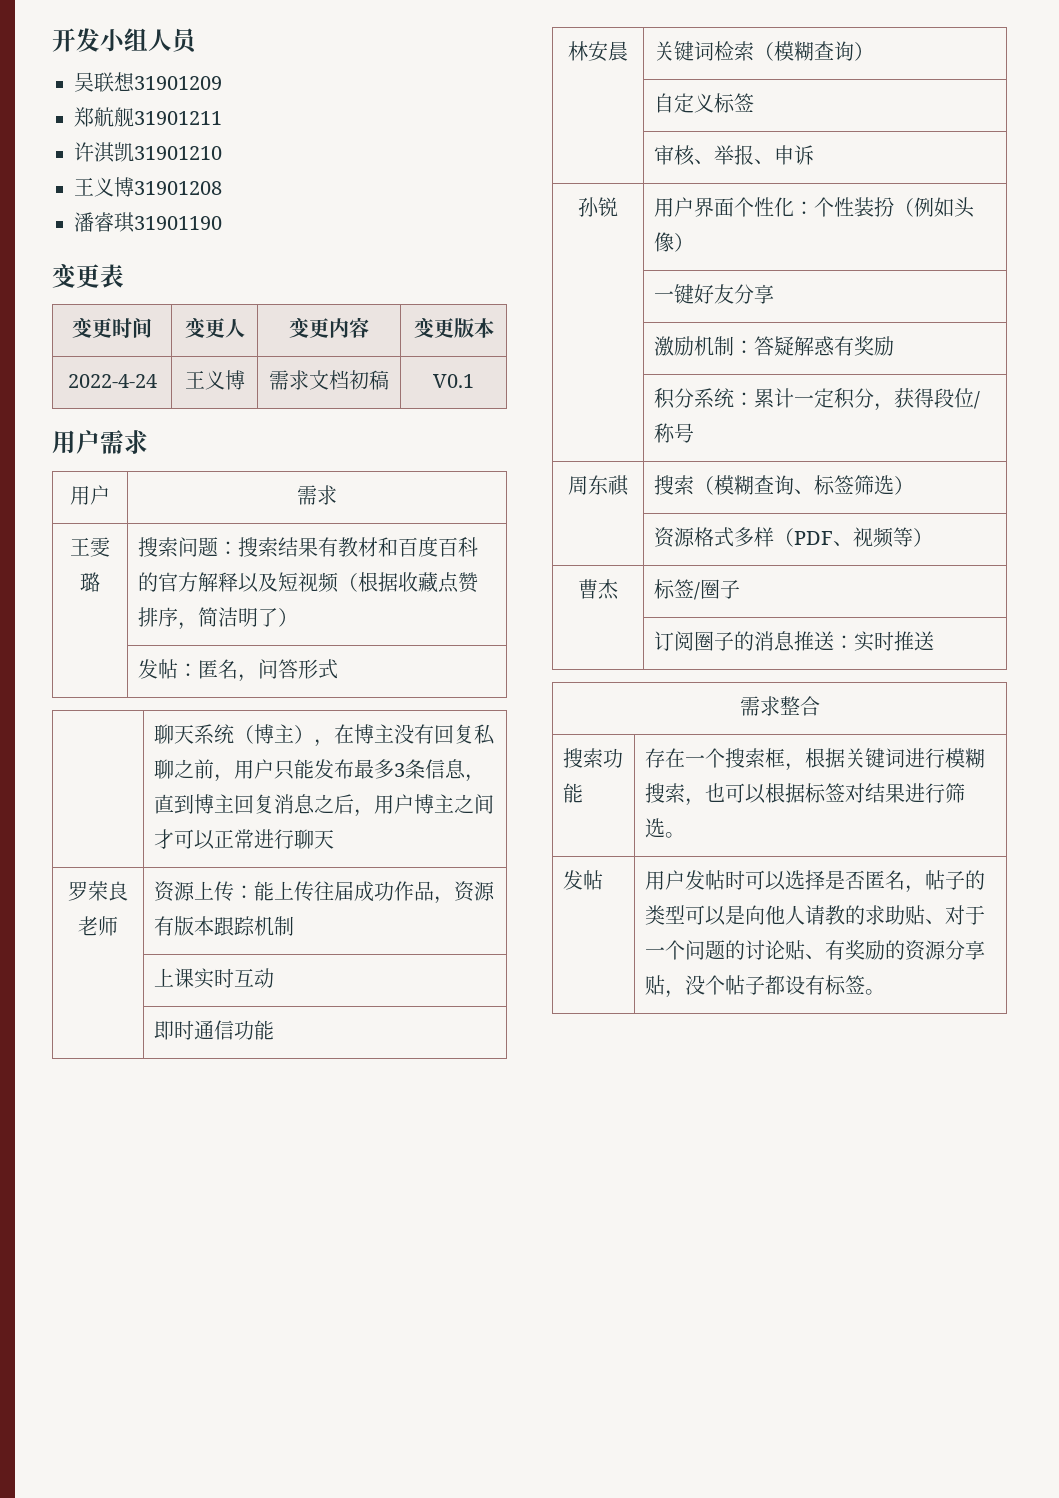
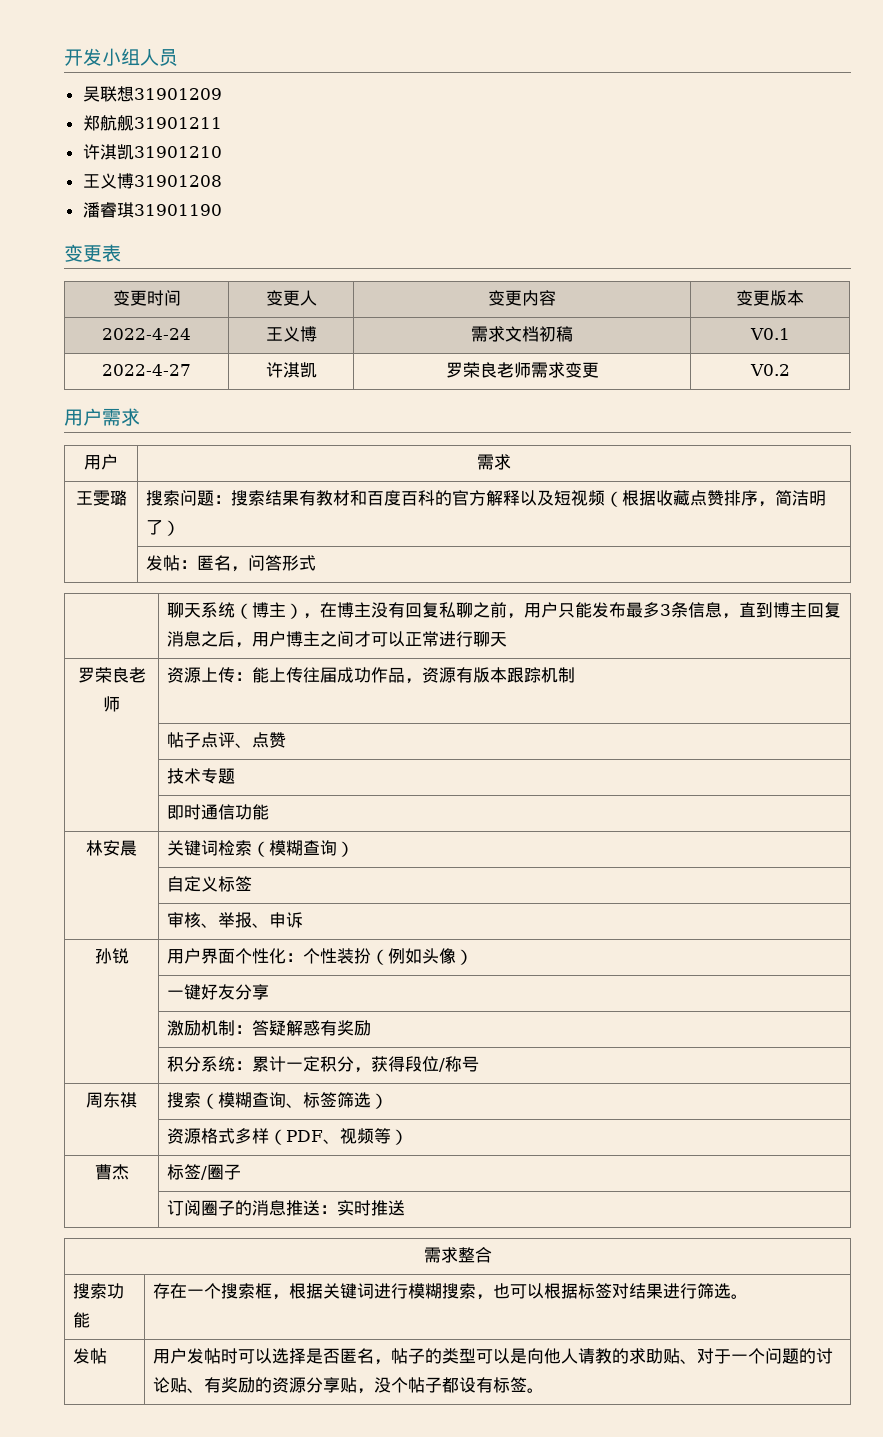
+ 2022-4-27 | 许淇凯 | 罗荣良老师需求变更 | V0.2
- | 上课实时互动
+ | 帖子点评、点赞
+ | 技术专题

